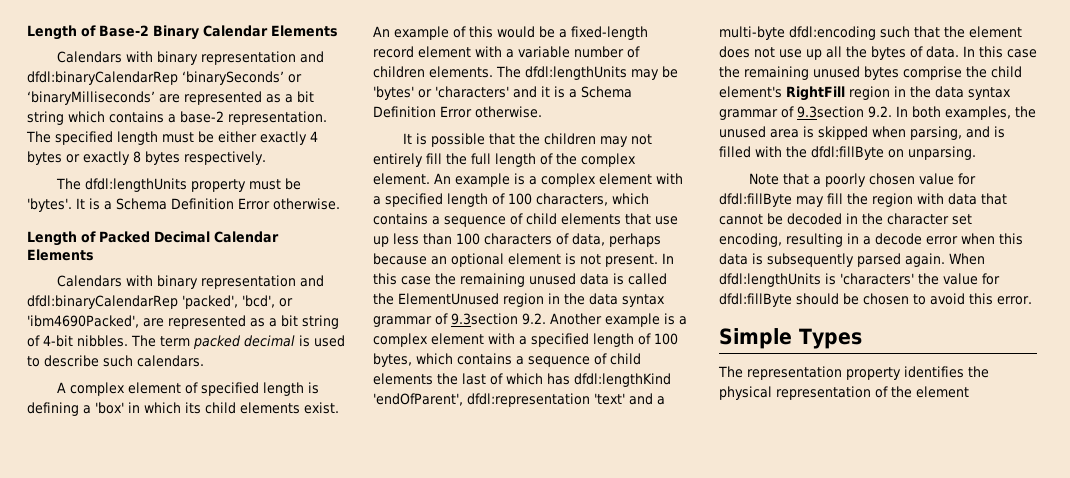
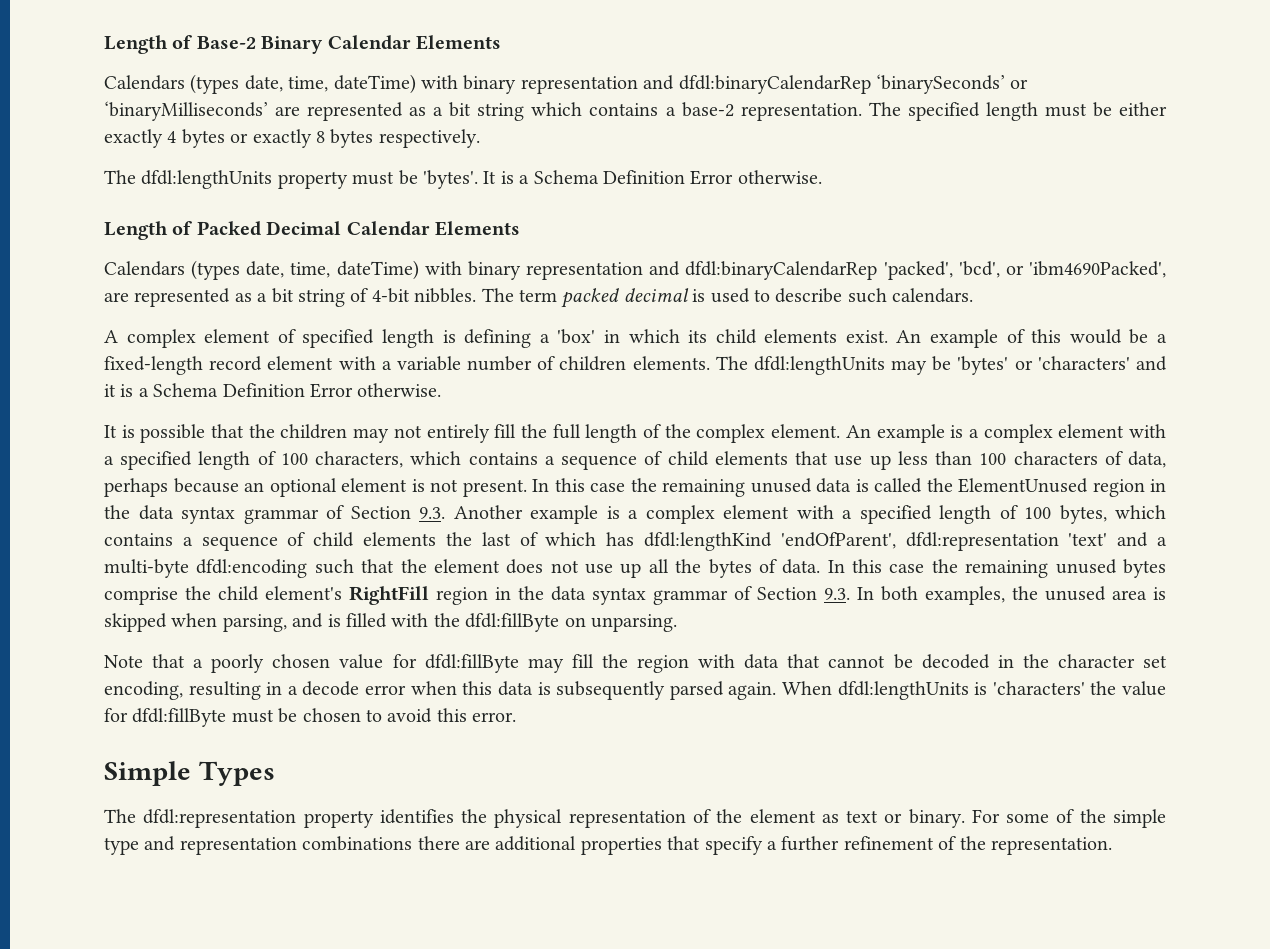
- Calendars with binary representation and dfdl:binaryCalendarRep ‘binarySeconds’ or ‘binaryMilliseconds’ are represented as a bit string which contains a base-2 representation.
+ Calendars (types date, time, dateTime) with binary representation and dfdl:binaryCalendarRep ‘binarySeconds’ or ‘binaryMilliseconds’ are represented as a bit string which contains a base-2 representation.
- Calendars with binary representation and dfdl:binaryCalendarRep 'packed', 'bcd', or 'ibm4690Packed', are represented as a bit string of 4-bit nibbles.
+ Calendars (types date, time, dateTime) with binary representation and dfdl:binaryCalendarRep 'packed', 'bcd', or 'ibm4690Packed', are represented as a bit string of 4-bit nibbles.
- In this case the remaining unused data is called the ElementUnused region in the data syntax grammar of 9.3section 9.2. Another example is a complex element with a specified length of 100 bytes, which contains a sequence of child elements the last of which has dfdl:lengthKind 'endOfParent', dfdl:representation 'text' and a multi-byte dfdl:encoding such that the element does not use up all the bytes of data.
+ In this case the remaining unused data is called the ElementUnused region in the data syntax grammar of Section 9.3. Another example is a complex element with a specified length of 100 bytes, which contains a sequence of child elements the last of which has dfdl:lengthKind 'endOfParent', dfdl:representation 'text' and a multi-byte dfdl:encoding such that the element does not use up all the bytes of data.
- In this case the remaining unused bytes comprise the child element's RightFill region in the data syntax grammar of 9.3section 9.2. In both examples, the unused area is skipped when parsing, and is filled with the dfdl:fillByte on unparsing.
+ In this case the remaining unused bytes comprise the child element's RightFill region in the data syntax grammar of Section 9.3. In both examples, the unused area is skipped when parsing, and is filled with the dfdl:fillByte on unparsing.
- When dfdl:lengthUnits is 'characters' the value for dfdl:fillByte should be chosen to avoid this error.
+ When dfdl:lengthUnits is 'characters' the value for dfdl:fillByte must be chosen to avoid this error.
- The representation property identifies the physical representation of the element
+ The dfdl:representation property identifies the physical representation of the element as text or binary. For some of the simple type and representation combinations there are additional properties that specify a further refinement of the representation.

